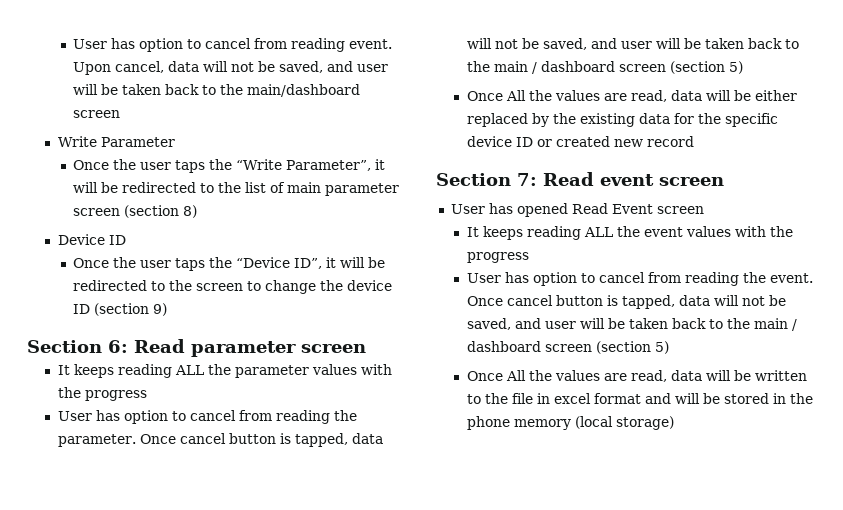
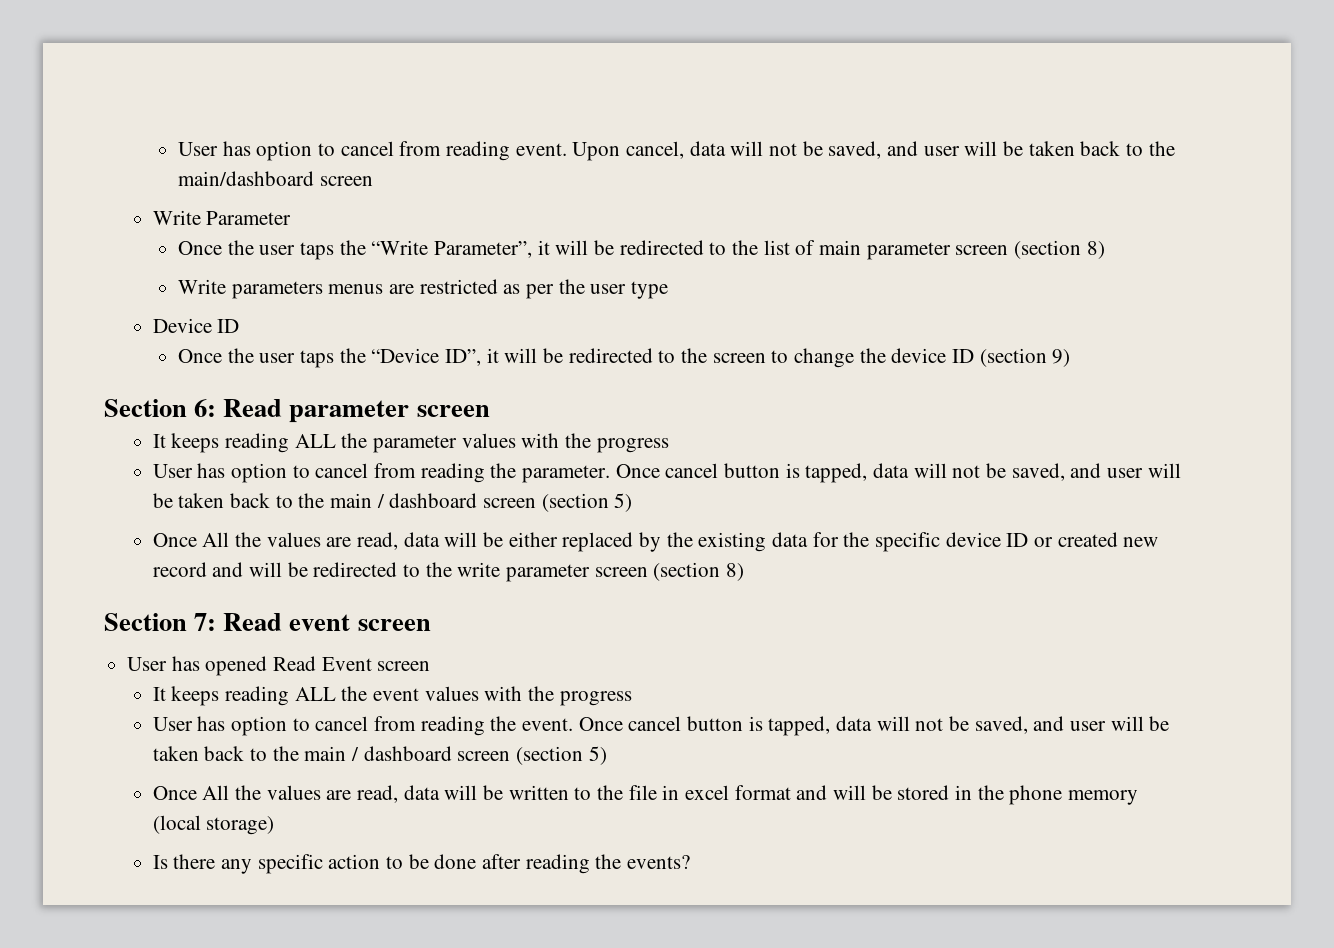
+ Write parameters menus are restricted as per the user type
- Once All the values are read, data will be either replaced by the existing data for the specific device ID or created new record
+ Once All the values are read, data will be either replaced by the existing data for the specific device ID or created new record and will be redirected to the write parameter screen (section 8)
+ Is there any specific action to be done after reading the events?

